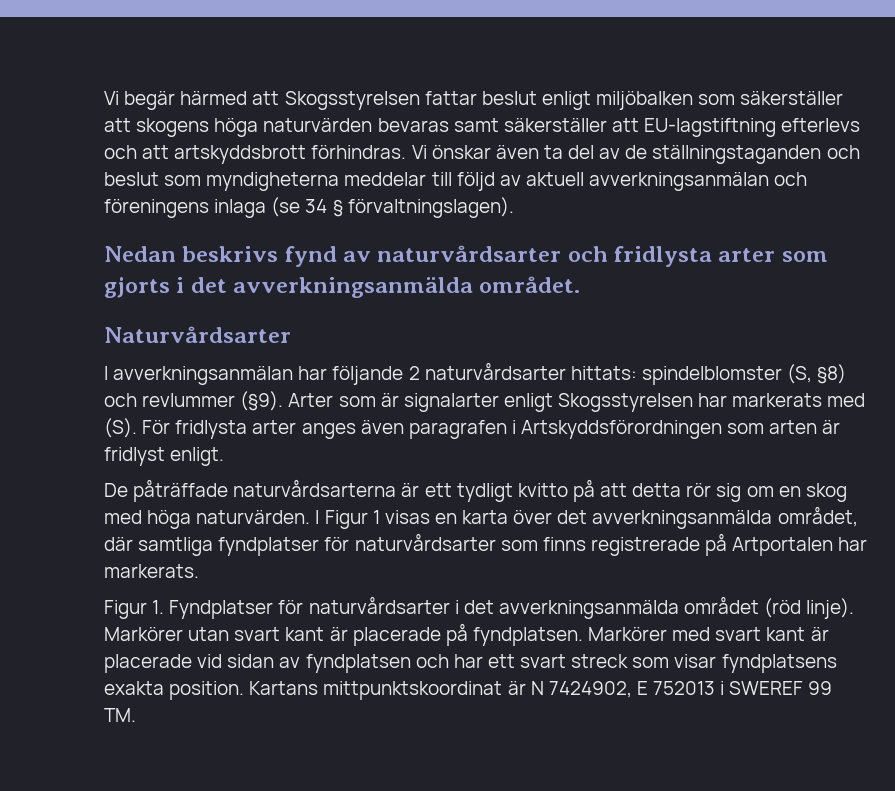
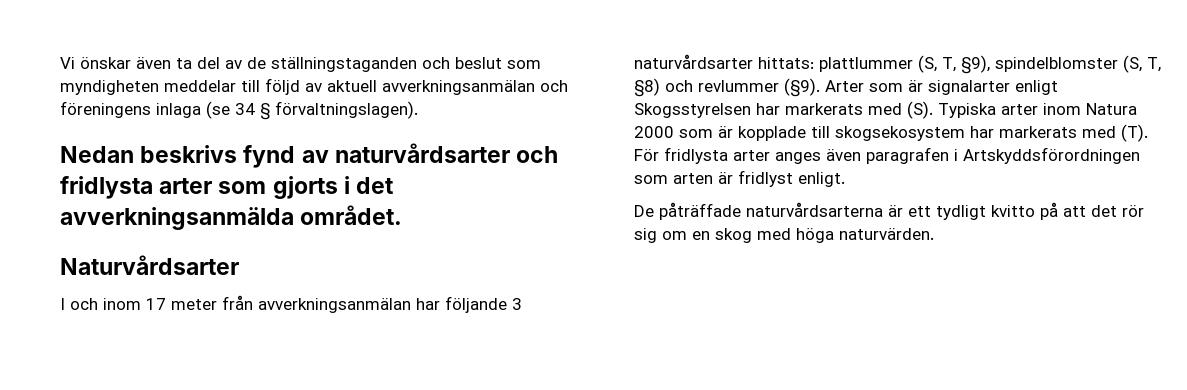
- Vi begär härmed att Skogsstyrelsen fattar beslut enligt miljöbalken som säkerställer att skogens höga naturvärden bevaras samt säkerställer att EU-lagstiftning efterlevs och att artskyddsbrott förhindras. Vi önskar även ta del av de ställningstaganden och beslut som myndigheterna meddelar till följd av aktuell avverkningsanmälan och föreningens inlaga (se 34 § förvaltningslagen).
+ Vi önskar även ta del av de ställningstaganden och beslut som myndigheten meddelar till följd av aktuell avverkningsanmälan och föreningens inlaga (se 34 § förvaltningslagen).
- I avverkningsanmälan har följande 2 naturvårdsarter hittats: spindelblomster (S, §8) och revlummer (§9).
+ I och inom 17 meter från avverkningsanmälan har följande 3 naturvårdsarter hittats: plattlummer (S, T, §9), spindelblomster (S, T, §8) och revlummer (§9).
- Arter som är signalarter enligt Skogsstyrelsen har markerats med (S). För fridlysta arter anges även paragrafen i Artskyddsförordningen som arten är fridlyst enligt.
+ Arter som är signalarter enligt Skogsstyrelsen har markerats med (S). Typiska arter inom Natura 2000 som är kopplade till skogsekosystem har markerats med (T). För fridlysta arter anges även paragrafen i Artskyddsförordningen som arten är fridlyst enligt.
- De påträffade naturvårdsarterna är ett tydligt kvitto på att detta rör sig om en skog med höga naturvärden. I Figur 1 visas en karta över det avverkningsanmälda området, där samtliga fyndplatser för naturvårdsarter som finns registrerade på Artportalen har markerats.
- Figur 1. Fyndplatser för naturvårdsarter i det avverkningsanmälda området (röd linje). Markörer utan svart kant är placerade på fyndplatsen. Markörer med svart kant är placerade vid sidan av fyndplatsen och har ett svart streck som visar fyndplatsens exakta position. Kartans mittpunktskoordinat är N 7424902, E 752013 i SWEREF 99 TM.
+ De påträffade naturvårdsarterna är ett tydligt kvitto på att det rör sig om en skog med höga naturvärden.

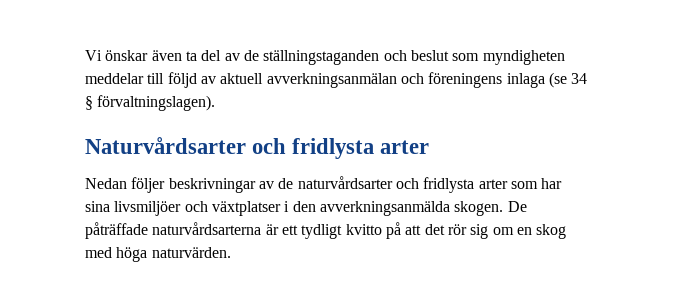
- Nedan beskrivs fynd av naturvårdsarter och fridlysta arter som gjorts i det avverkningsanmälda området.
- Naturvårdsarter
- I och inom 17 meter från avverkningsanmälan har följande 3 naturvårdsarter hittats: plattlummer (S, T, §9), spindelblomster (S, T, §8) och revlummer (§9). Arter som är signalarter enligt Skogsstyrelsen har markerats med (S). Typiska arter inom Natura 2000 som är kopplade till skogsekosystem har markerats med (T). För fridlysta arter anges även paragrafen i Artskyddsförordningen som arten är fridlyst enligt.
- De påträffade naturvårdsarterna är ett tydligt kvitto på att det rör sig om en skog med höga naturvärden.
+ Naturvårdsarter och fridlysta arter
+ Nedan följer beskrivningar av de naturvårdsarter och fridlysta arter som har sina livsmiljöer och växtplatser i den avverkningsanmälda skogen. De påträffade naturvårdsarterna är ett tydligt kvitto på att det rör sig om en skog med höga naturvärden.

